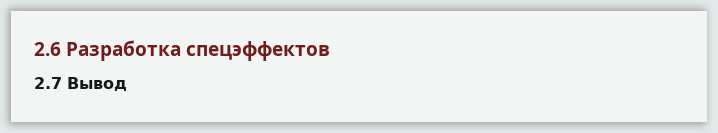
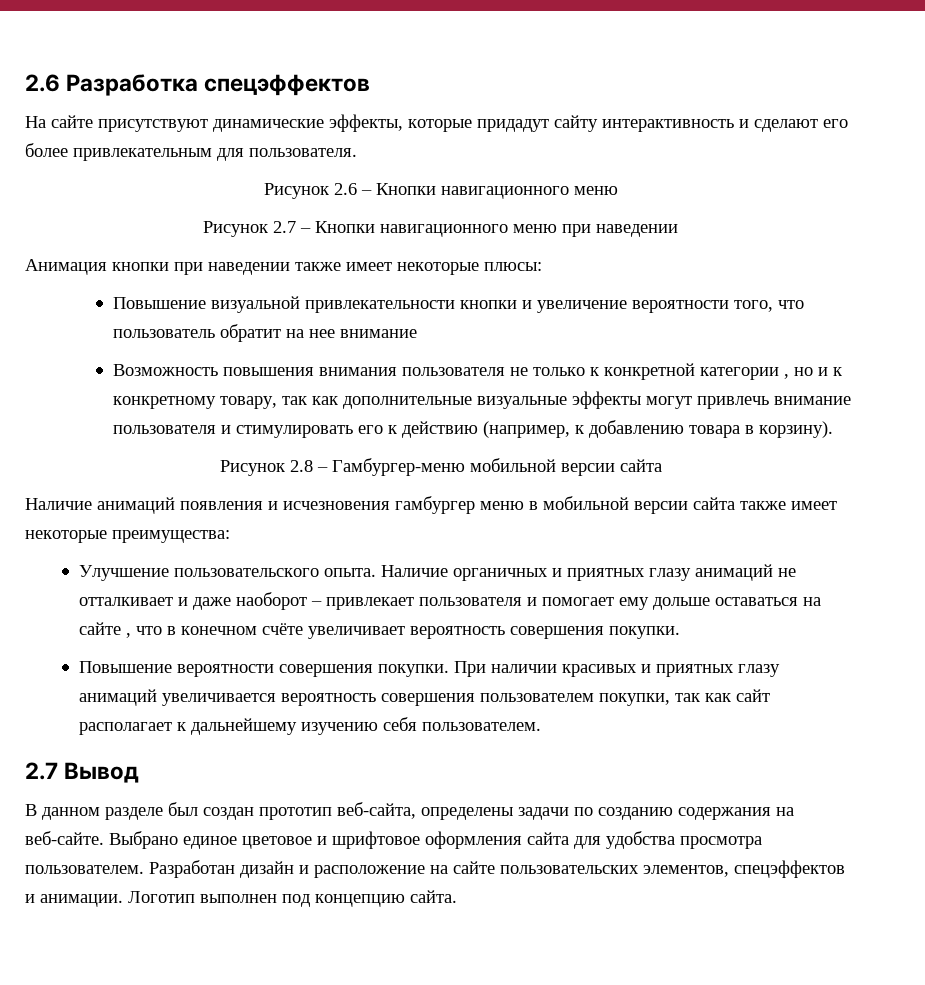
+ На сайте присутствуют динамические эффекты, которые придадут сайту интерактивность и сделают его более привлекательным для пользователя.
+ Рисунок 2.6 – Кнопки навигационного меню
+ Рисунок 2.7 – Кнопки навигационного меню при наведении
+ Анимация кнопки при наведении также имеет некоторые плюсы:
+ Повышение визуальной привлекательности кнопки и увеличение вероятности того, что пользователь обратит на нее внимание
+ Возможность повышения внимания пользователя не только к конкретной категории , но и к конкретному товару, так как дополнительные визуальные эффекты могут привлечь внимание пользователя и стимулировать его к действию (например, к добавлению товара в корзину).
+ Рисунок 2.8 – Гамбургер-меню мобильной версии сайта
+ Наличие анимаций появления и исчезновения гамбургер меню в мобильной версии сайта также имеет некоторые преимущества:
+ Улучшение пользовательского опыта. Наличие органичных и приятных глазу анимаций не отталкивает и даже наоборот – привлекает пользователя и помогает ему дольше оставаться на сайте , что в конечном счёте увеличивает вероятность совершения покупки.
+ Повышение вероятности совершения покупки. При наличии красивых и приятных глазу анимаций увеличивается вероятность совершения пользователем покупки, так как сайт располагает к дальнейшему изучению себя пользователем.
  2.7 Вывод
+ В данном разделе был создан прототип веб-сайта, определены задачи по созданию содержания на веб-сайте. Выбрано единое цветовое и шрифтовое оформления сайта для удобства просмотра пользователем. Разработан дизайн и расположение на сайте пользовательских элементов, спецэффектов и анимации. Логотип выполнен под концепцию сайта.

